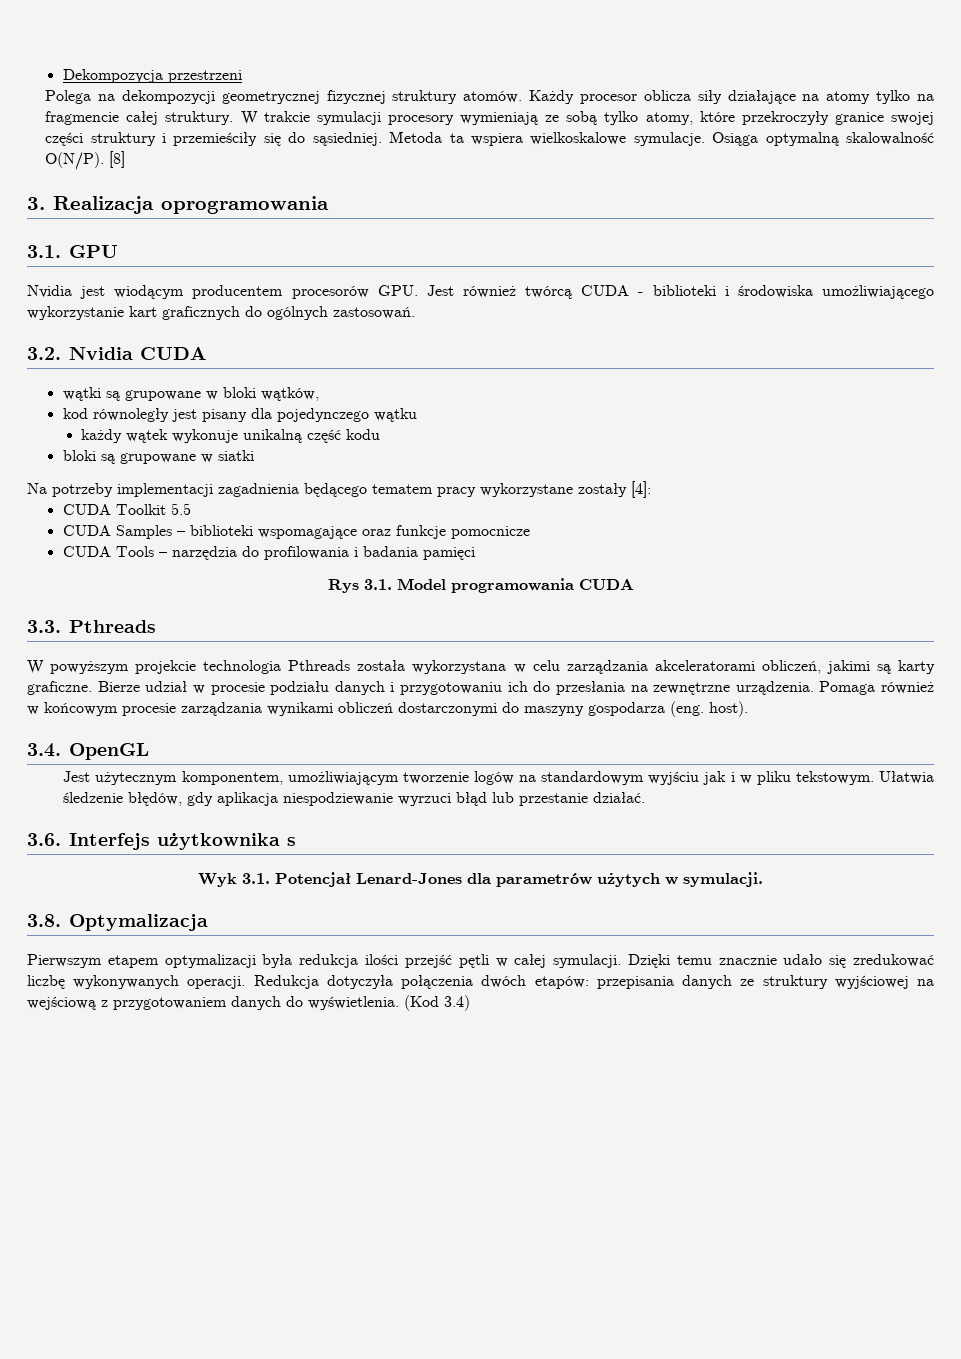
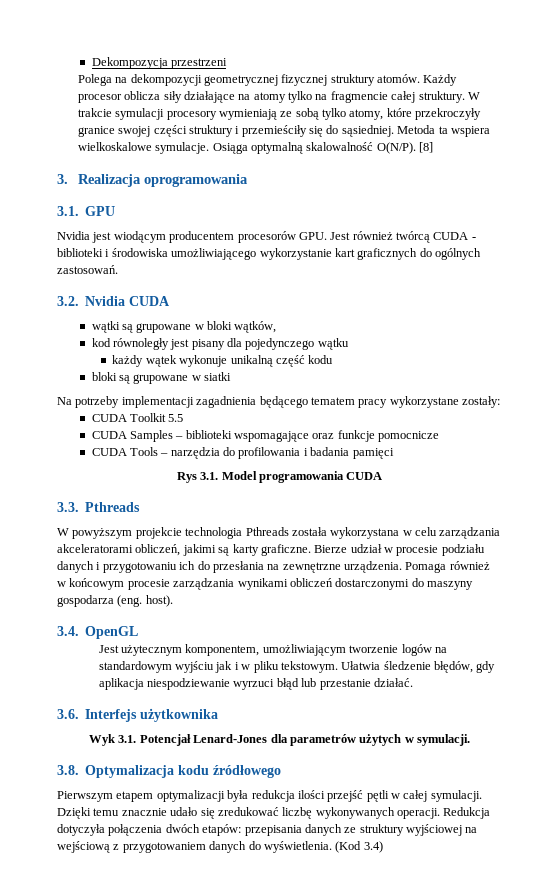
- Na potrzeby implementacji zagadnienia będącego tematem pracy wykorzystane zostały [4]:
+ Na potrzeby implementacji zagadnienia będącego tematem pracy wykorzystane zostały:
- 3.6. Interfejs użytkownika s
+ 3.6. Interfejs użytkownika
- 3.8. Optymalizacja
+ 3.8. Optymalizacja kodu źródłowego

